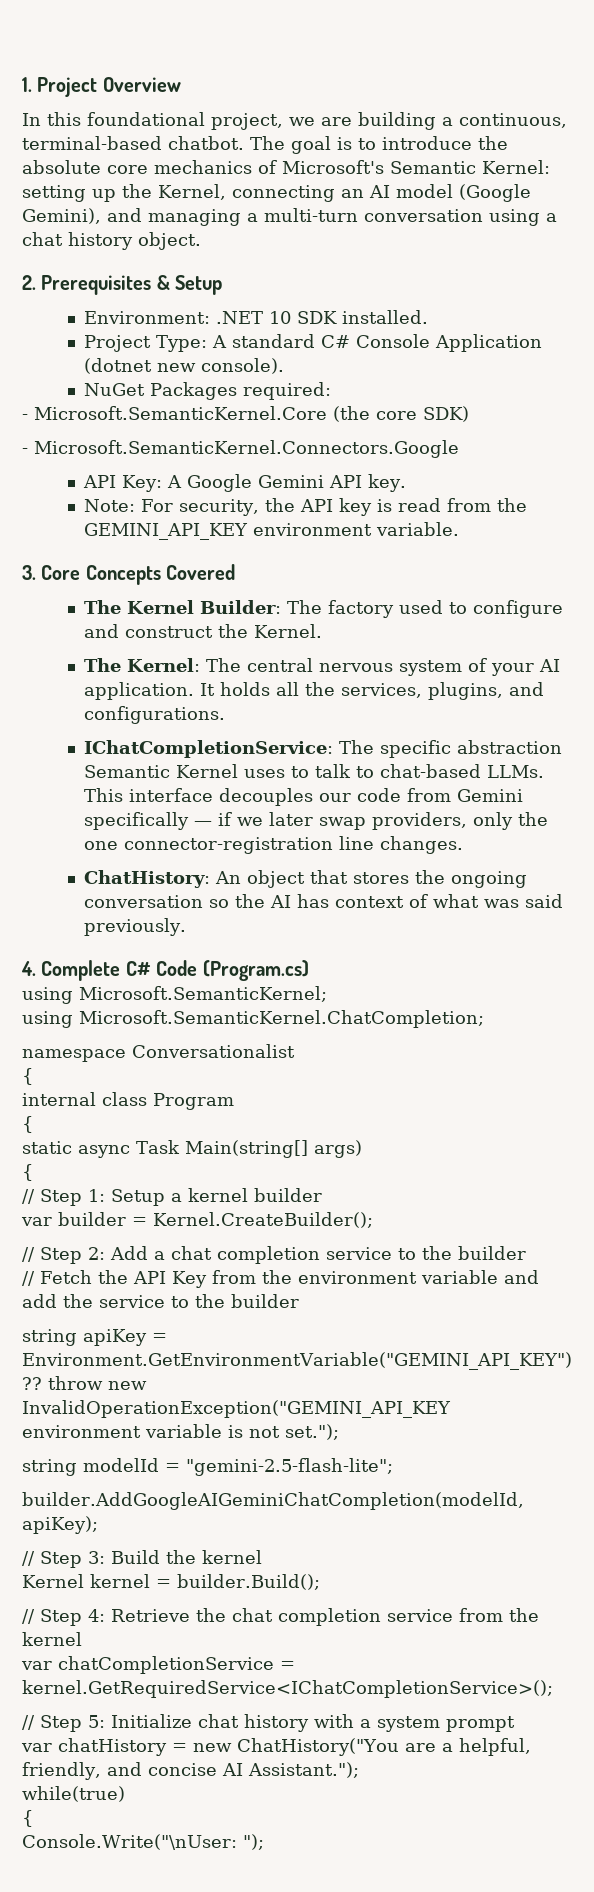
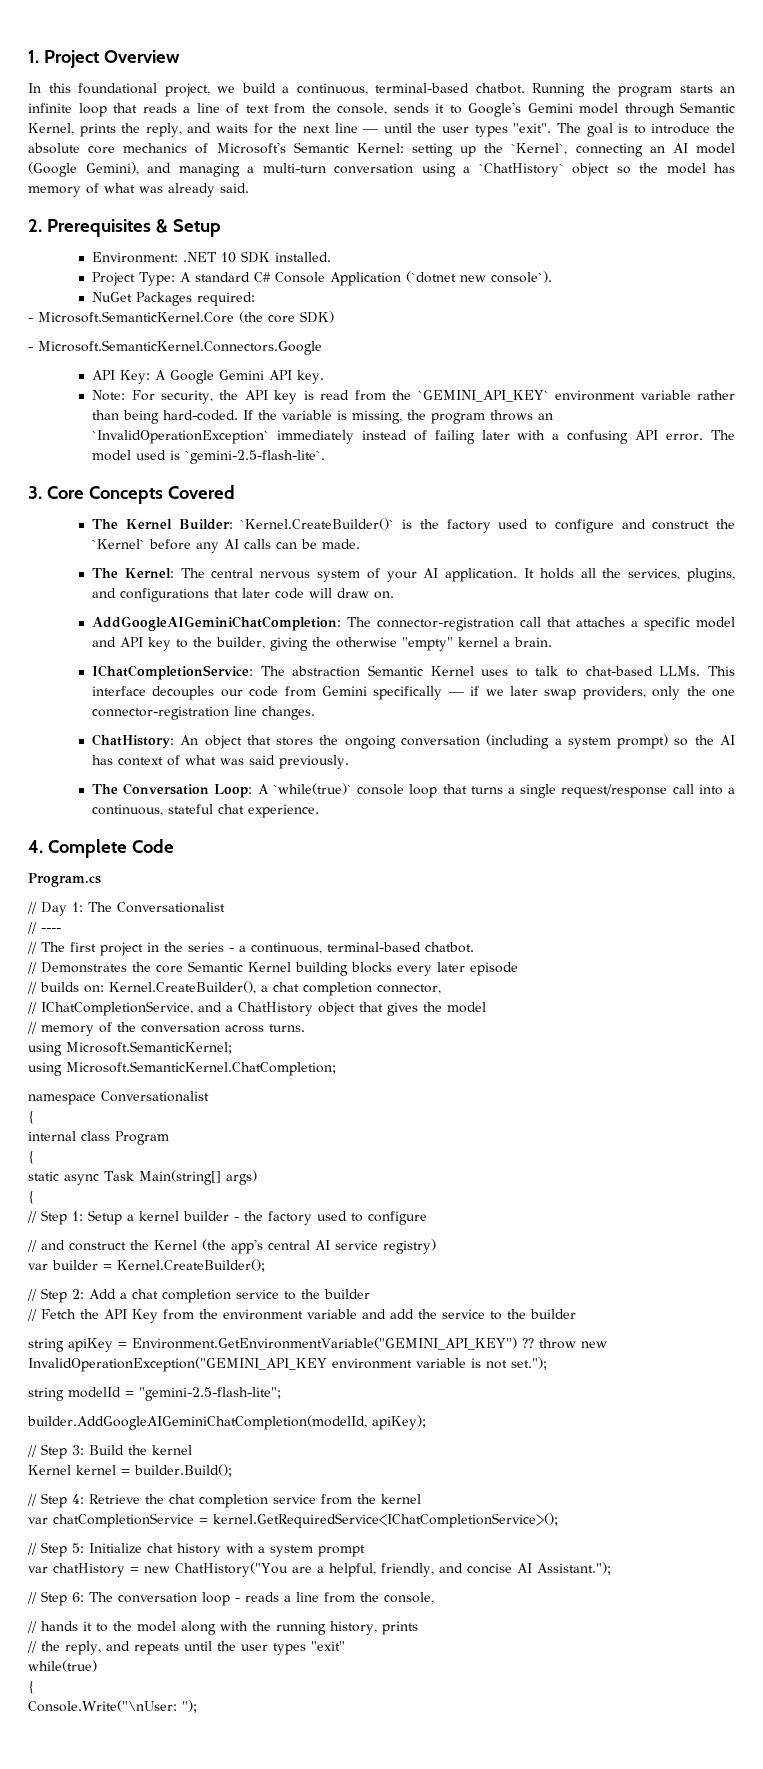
- In this foundational project, we are building a continuous, terminal-based chatbot.
+ In this foundational project, we build a continuous, terminal-based chatbot. Running the program starts an infinite loop that reads a line of text from the console, sends it to Google's Gemini model through Semantic Kernel, prints the reply, and waits for the next line — until the user types "exit".
- The goal is to introduce the absolute core mechanics of Microsoft's Semantic Kernel: setting up the Kernel, connecting an AI model (Google Gemini), and managing a multi-turn conversation using a chat history object.
+ The goal is to introduce the absolute core mechanics of Microsoft's Semantic Kernel: setting up the `Kernel`, connecting an AI model (Google Gemini), and managing a multi-turn conversation using a `ChatHistory` object so the model has memory of what was already said.
- Project Type: A standard C# Console Application (dotnet new console).
+ Project Type: A standard C# Console Application (`dotnet new console`).
- Note: For security, the API key is read from the GEMINI_API_KEY environment variable.
+ Note: For security, the API key is read from the `GEMINI_API_KEY` environment variable rather than being hard-coded. If the variable is missing, the program throws an `InvalidOperationException` immediately instead of failing later with a confusing API error. The model used is `gemini-2.5-flash-lite`.
- The Kernel Builder: The factory used to configure and construct the Kernel.
+ The Kernel Builder: `Kernel.CreateBuilder()` is the factory used to configure and construct the `Kernel` before any AI calls can be made.
- It holds all the services, plugins, and configurations.
+ It holds all the services, plugins, and configurations that later code will draw on.
+ AddGoogleAIGeminiChatCompletion: The connector-registration call that attaches a specific model and API key to the builder, giving the otherwise "empty" kernel a brain.
- IChatCompletionService: The specific abstraction Semantic Kernel uses to talk to chat-based LLMs.
+ IChatCompletionService: The abstraction Semantic Kernel uses to talk to chat-based LLMs.
- ChatHistory: An object that stores the ongoing conversation so the AI has context of what was said previously.
+ ChatHistory: An object that stores the ongoing conversation (including a system prompt) so the AI has context of what was said previously.
+ The Conversation Loop: A `while(true)` console loop that turns a single request/response call into a continuous, stateful chat experience.
- 4. Complete C# Code (Program.cs)
+ 4. Complete Code
+ Program.cs
+ // Day 1: The Conversationalist
+ // ----
+ // The first project in the series - a continuous, terminal-based chatbot.
+ // Demonstrates the core Semantic Kernel building blocks every later episode
+ // builds on: Kernel.CreateBuilder(), a chat completion connector,
+ // IChatCompletionService, and a ChatHistory object that gives the model
+ // memory of the conversation across turns.
- // Step 1: Setup a kernel builder
+ // Step 1: Setup a kernel builder - the factory used to configure
+ // and construct the Kernel (the app's central AI service registry)
+ // Step 6: The conversation loop - reads a line from the console,
+ // hands it to the model along with the running history, prints
+ // the reply, and repeats until the user types "exit"

